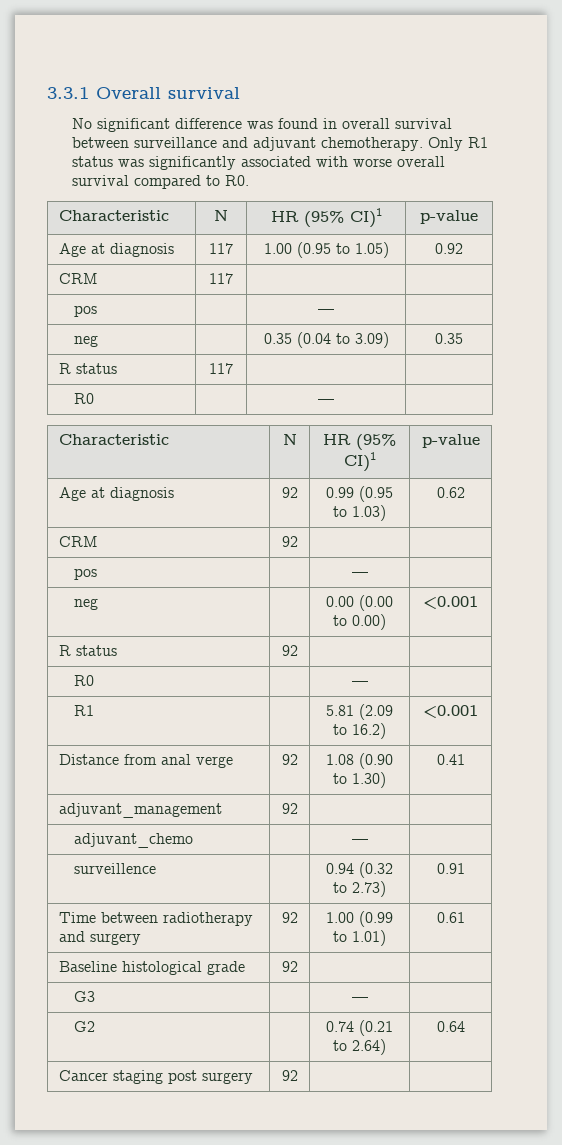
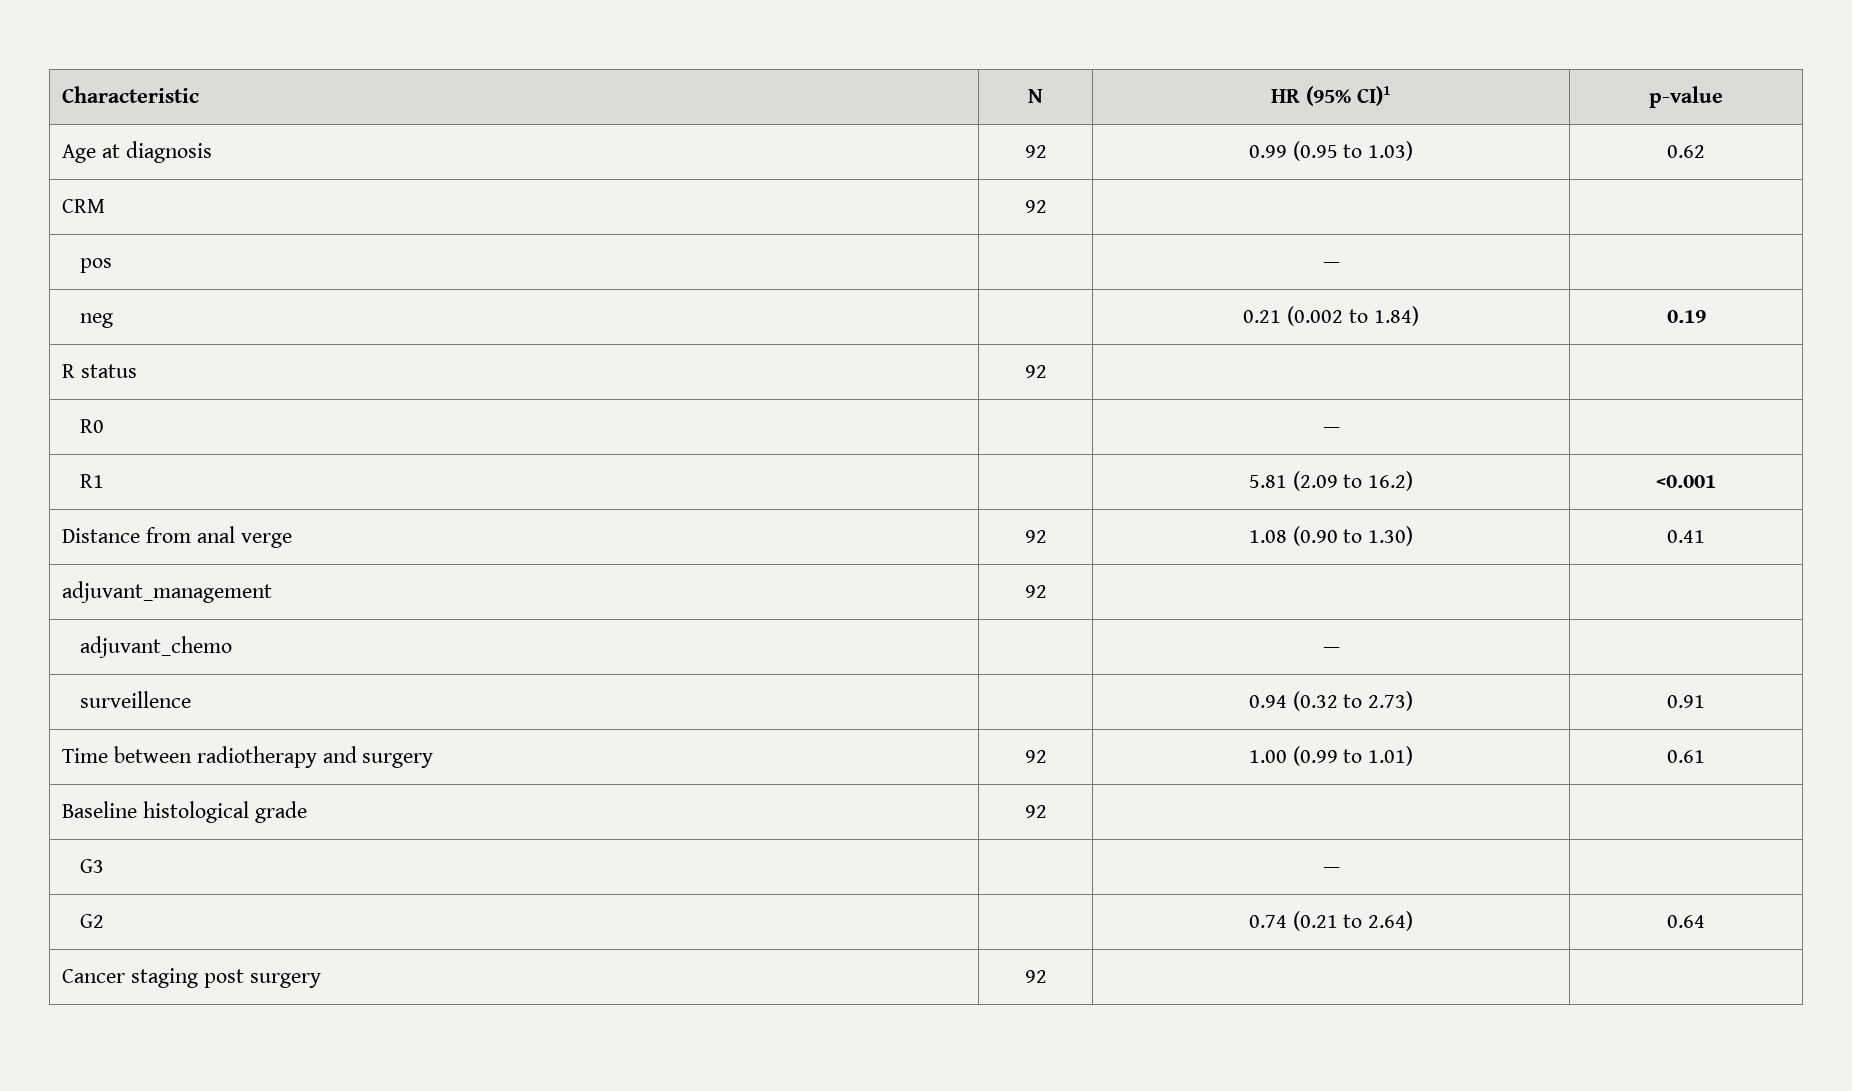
- 3.3.1 Overall survival
- No significant difference was found in overall survival between surveillance and adjuvant chemotherapy. Only R1 status was significantly associated with worse overall survival compared to R0.
- Characteristic | N | HR (95% CI)1 | p-value
- Age at diagnosis | 117 | 1.00 (0.95 to 1.05) | 0.92
- CRM | 117 | |
- pos | | — |
- neg | | 0.35 (0.04 to 3.09) | 0.35
- R status | 117 | |
- R0 | | — |
- neg | | 0.00 (0.00 to 0.00) | <0.001
+ neg | | 0.21 (0.002 to 1.84) | 0.19

